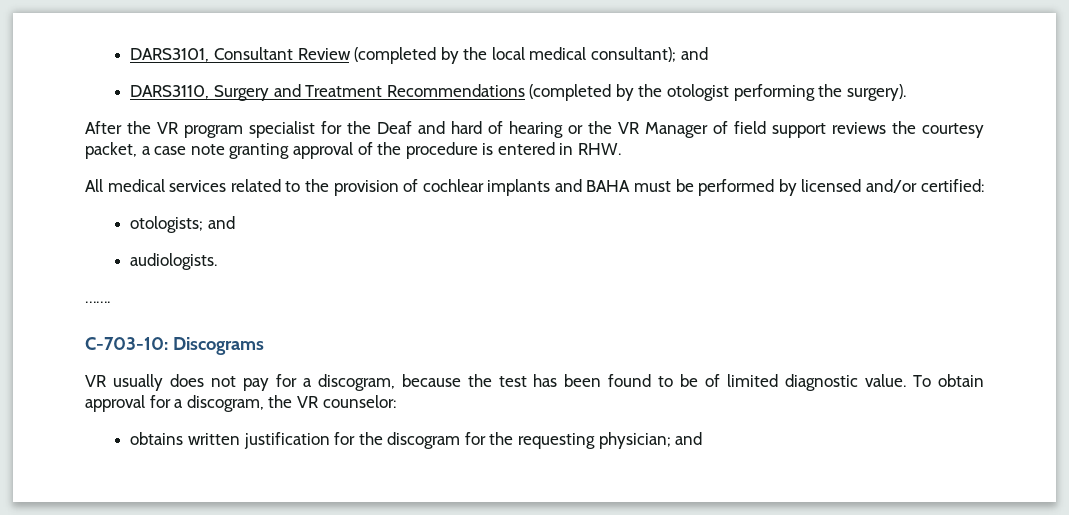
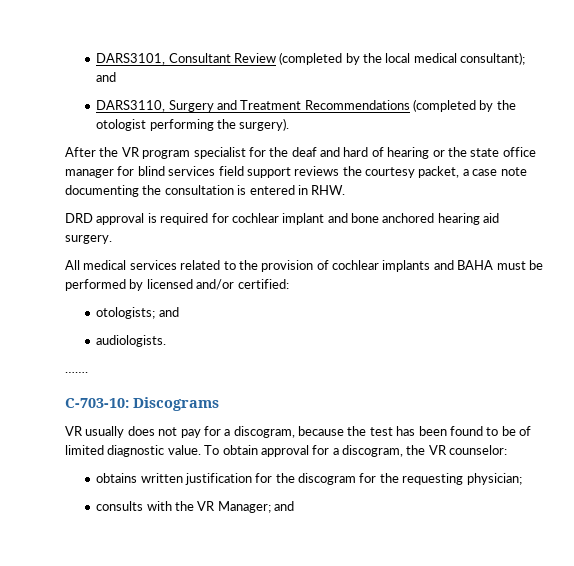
- After the VR program specialist for the Deaf and hard of hearing or the VR Manager of field support reviews the courtesy packet, a case note granting approval of the procedure is entered in RHW.
+ After the VR program specialist for the deaf and hard of hearing or the state office manager for blind services field support reviews the courtesy packet, a case note documenting the consultation is entered in RHW.
+ DRD approval is required for cochlear implant and bone anchored hearing aid surgery.
- obtains written justification for the discogram for the requesting physician; and
+ obtains written justification for the discogram for the requesting physician;
+ consults with the VR Manager; and

